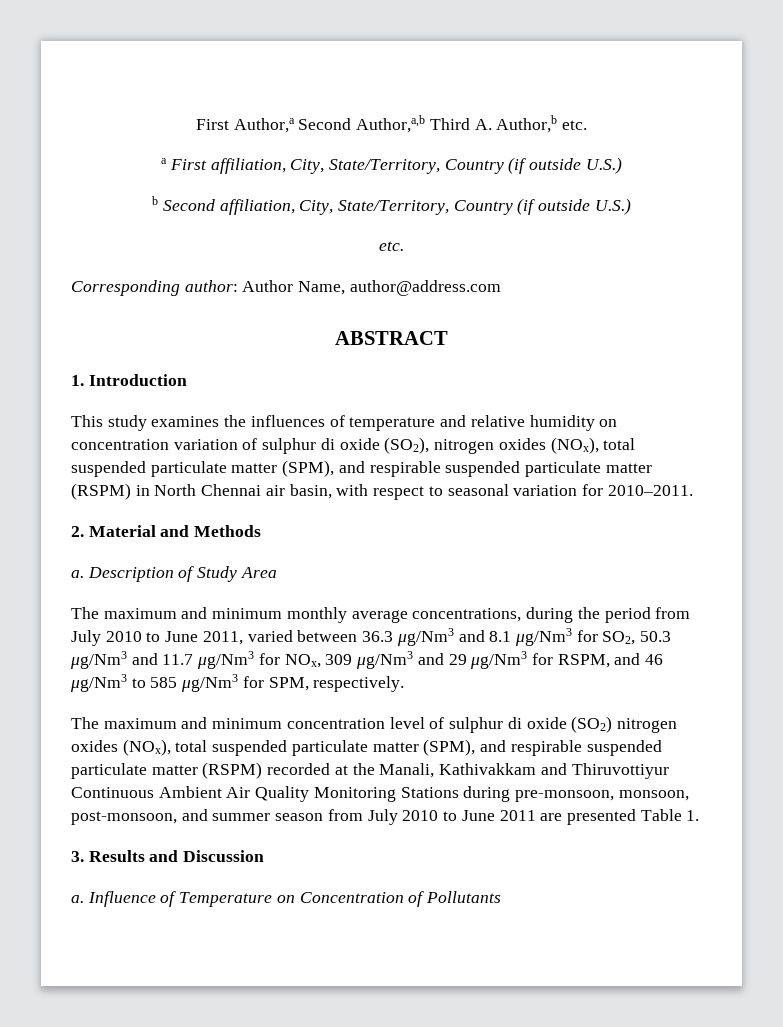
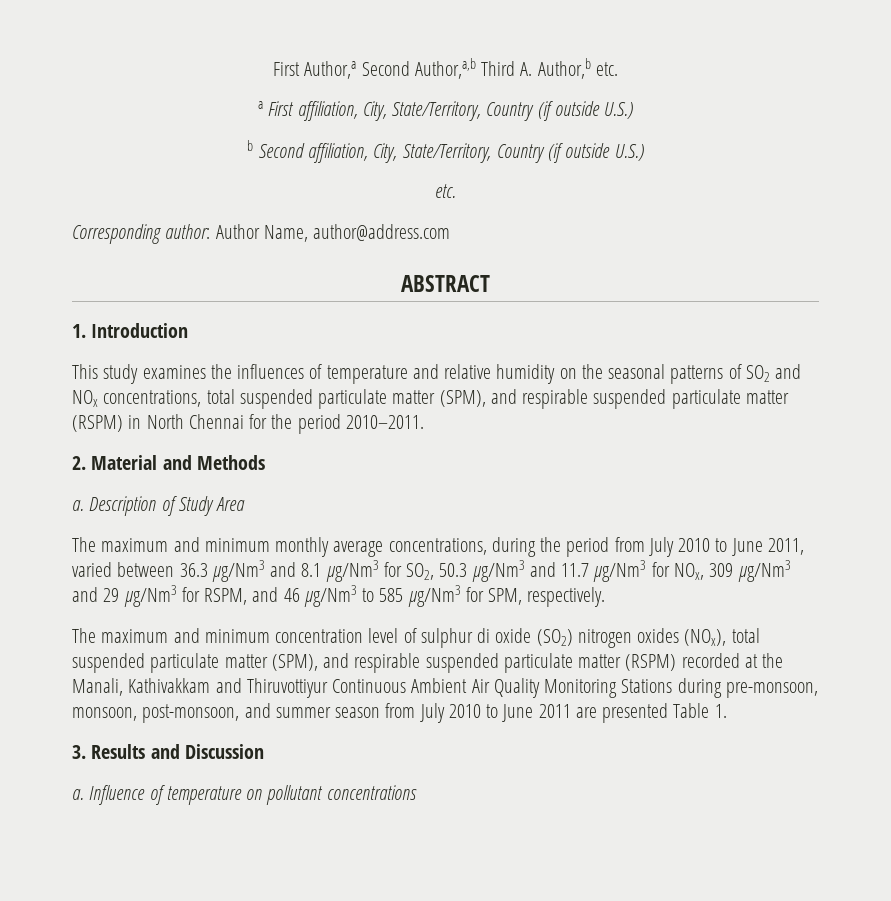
- This study examines the influences of temperature and relative humidity on concentration variation of sulphur di oxide (SO2), nitrogen oxides (NOx), total suspended particulate matter (SPM), and respirable suspended particulate matter (RSPM) in North Chennai air basin, with respect to seasonal variation for 2010–2011.
+ This study examines the influences of temperature and relative humidity on the seasonal patterns of SO2 and NOx concentrations, total suspended particulate matter (SPM), and respirable suspended particulate matter (RSPM) in North Chennai for the period 2010–2011.
- Influence of Temperature on Concentration of Pollutants
+ Influence of temperature on pollutant concentrations

